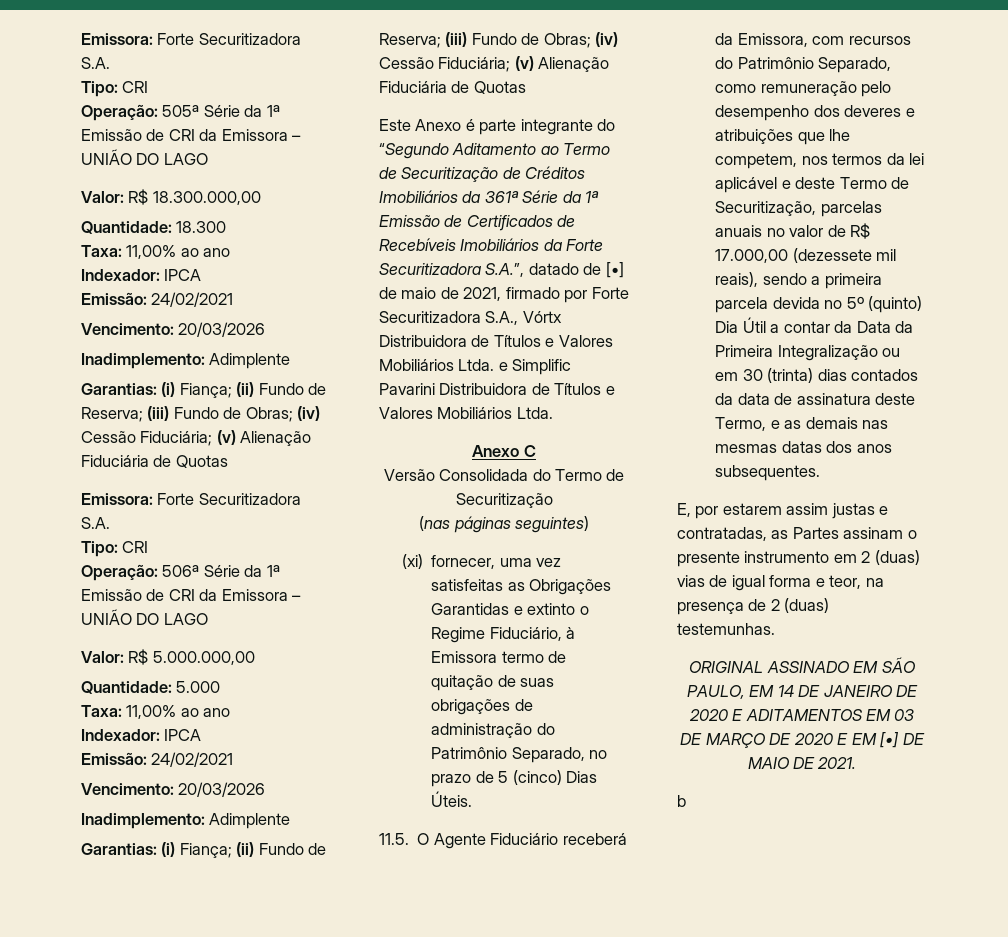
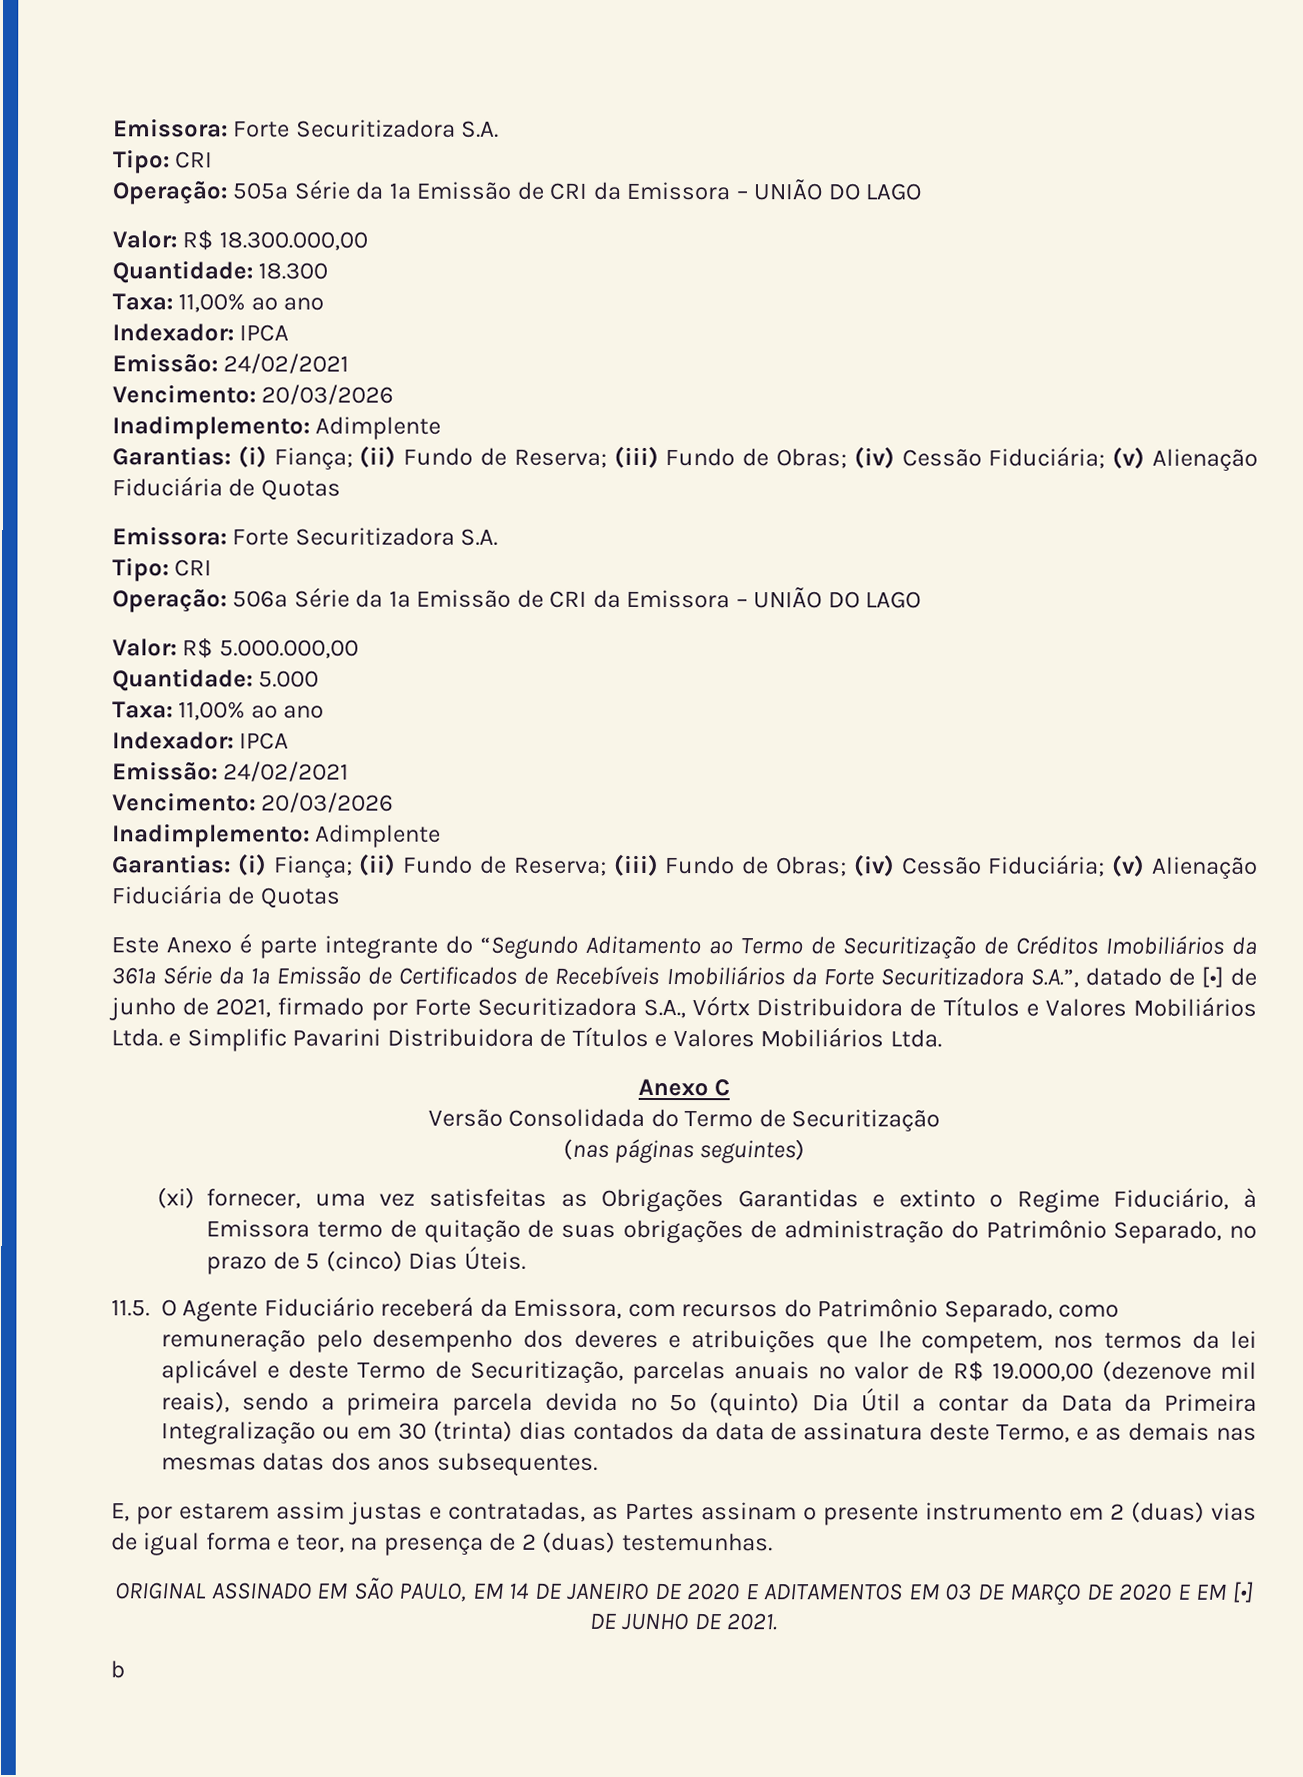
- Este Anexo é parte integrante do “Segundo Aditamento ao Termo de Securitização de Créditos Imobiliários da 361ª Série da 1ª Emissão de Certificados de Recebíveis Imobiliários da Forte Securitizadora S.A.”, datado de [•] de maio de 2021, firmado por Forte Securitizadora S.A., Vórtx Distribuidora de Títulos e Valores Mobiliários Ltda. e Simplific Pavarini Distribuidora de Títulos e Valores Mobiliários Ltda.
+ Este Anexo é parte integrante do “Segundo Aditamento ao Termo de Securitização de Créditos Imobiliários da 361ª Série da 1ª Emissão de Certificados de Recebíveis Imobiliários da Forte Securitizadora S.A.”, datado de [•] de junho de 2021, firmado por Forte Securitizadora S.A., Vórtx Distribuidora de Títulos e Valores Mobiliários Ltda. e Simplific Pavarini Distribuidora de Títulos e Valores Mobiliários Ltda.
- 11.5. O Agente Fiduciário receberá da Emissora, com recursos do Patrimônio Separado, como remuneração pelo desempenho dos deveres e atribuições que lhe competem, nos termos da lei aplicável e deste Termo de Securitização, parcelas anuais no valor de R$ 17.000,00 (dezessete mil reais), sendo a primeira parcela devida no 5º (quinto) Dia Útil a contar da Data da Primeira Integralização ou em 30 (trinta) dias contados da data de assinatura deste Termo, e as demais nas mesmas datas dos anos subsequentes.
+ 11.5. O Agente Fiduciário receberá da Emissora, com recursos do Patrimônio Separado, como remuneração pelo desempenho dos deveres e atribuições que lhe competem, nos termos da lei aplicável e deste Termo de Securitização, parcelas anuais no valor de R$ 19.000,00 (dezenove mil reais), sendo a primeira parcela devida no 5º (quinto) Dia Útil a contar da Data da Primeira Integralização ou em 30 (trinta) dias contados da data de assinatura deste Termo, e as demais nas mesmas datas dos anos subsequentes.
- ORIGINAL ASSINADO EM SÃO PAULO, EM 14 DE JANEIRO DE 2020 E ADITAMENTOS EM 03 DE MARÇO DE 2020 E EM [•] DE MAIO DE 2021.
+ ORIGINAL ASSINADO EM SÃO PAULO, EM 14 DE JANEIRO DE 2020 E ADITAMENTOS EM 03 DE MARÇO DE 2020 E EM [•] DE JUNHO DE 2021.

